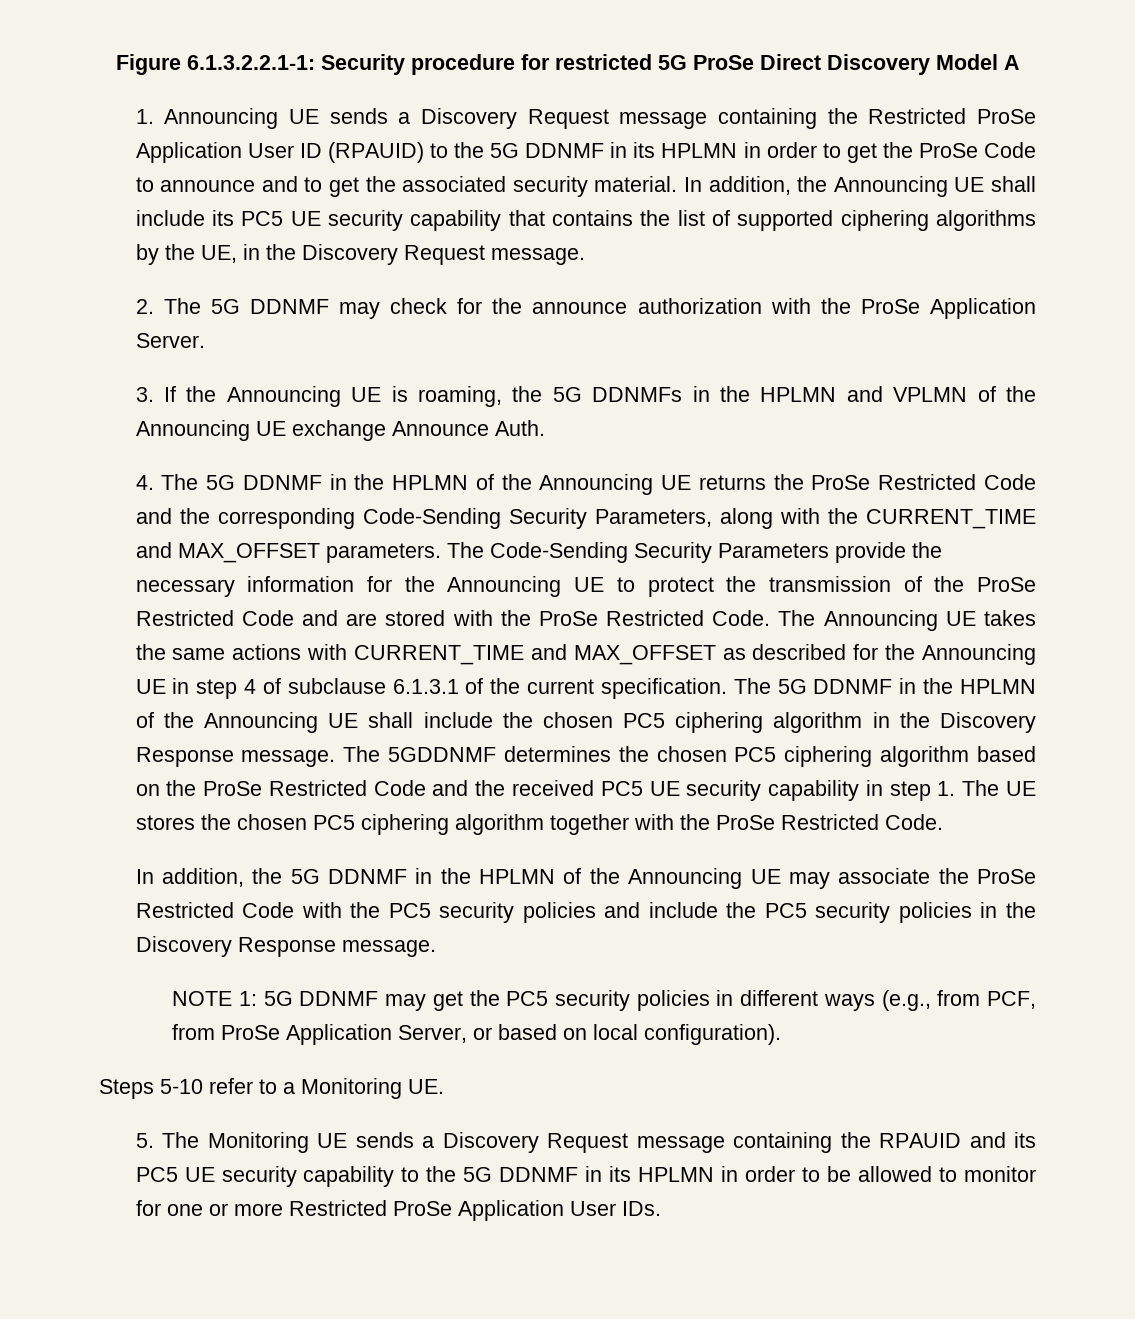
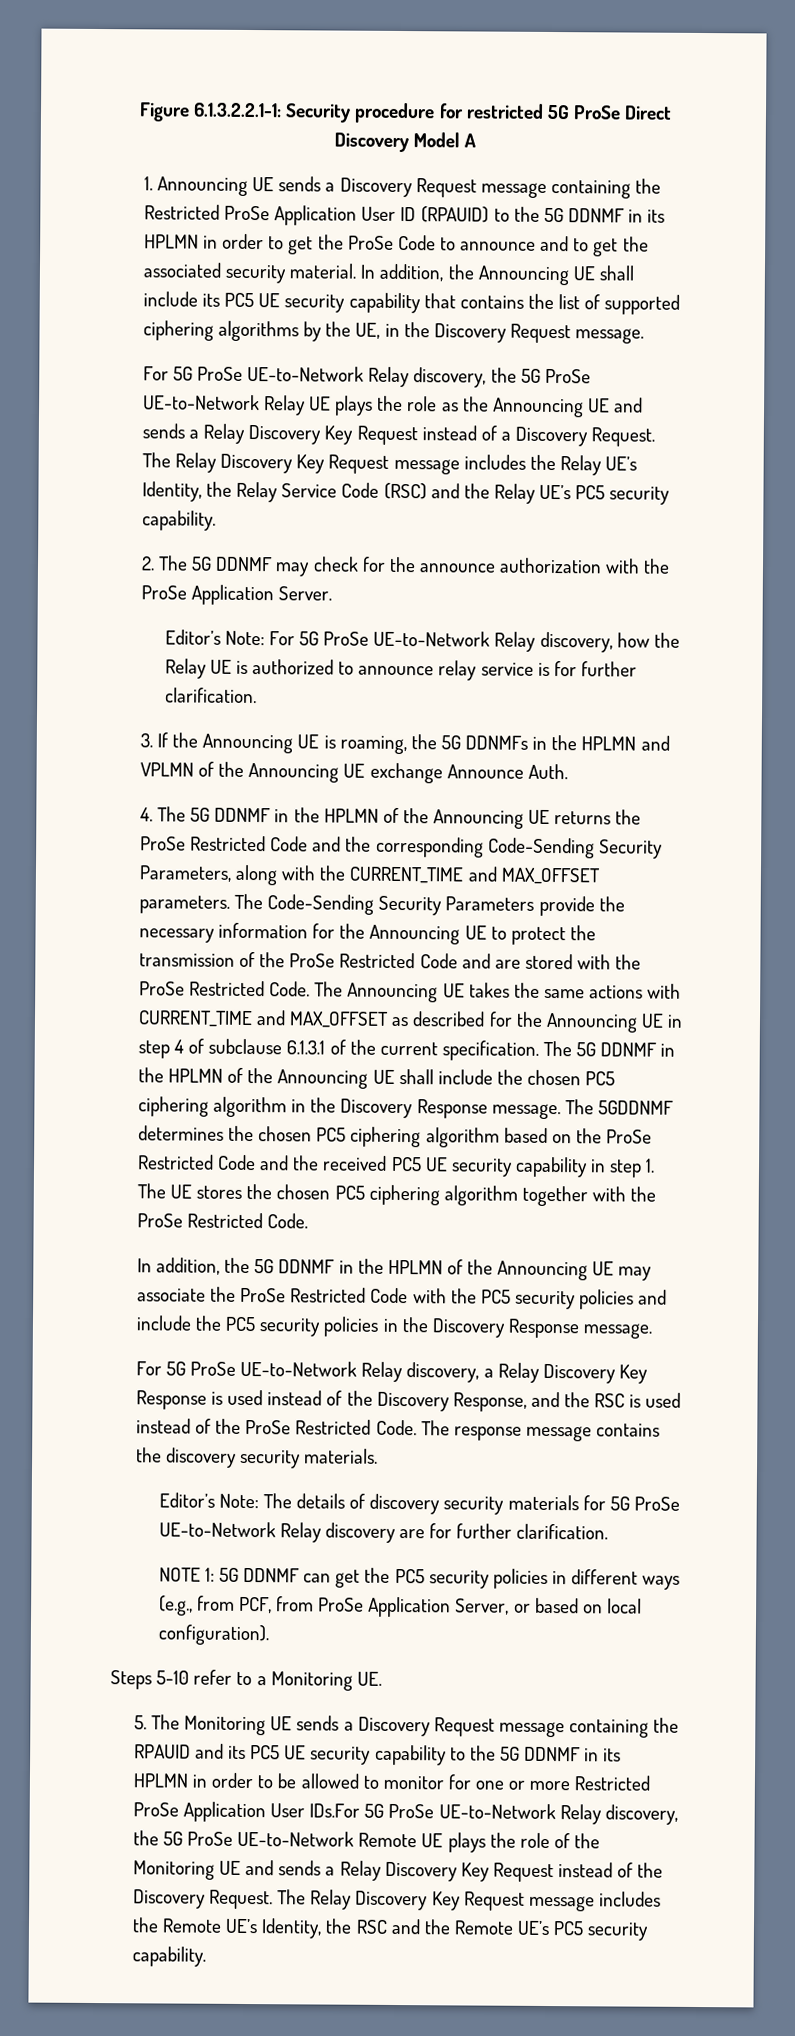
+ For 5G ProSe UE-to-Network Relay discovery, the 5G ProSe UE-to-Network Relay UE plays the role as the Announcing UE and sends a Relay Discovery Key Request instead of a Discovery Request. The Relay Discovery Key Request message includes the Relay UE’s Identity, the Relay Service Code (RSC) and the Relay UE’s PC5 security capability.
+ Editor’s Note: For 5G ProSe UE-to-Network Relay discovery, how the Relay UE is authorized to announce relay service is for further clarification.
+ For 5G ProSe UE-to-Network Relay discovery, a Relay Discovery Key Response is used instead of the Discovery Response, and the RSC is used instead of the ProSe Restricted Code. The response message contains the discovery security materials.
+ Editor’s Note: The details of discovery security materials for 5G ProSe UE-to-Network Relay discovery are for further clarification.
- NOTE 1: 5G DDNMF may get the PC5 security policies in different ways (e.g., from PCF, from ProSe Application Server, or based on local configuration).
+ NOTE 1: 5G DDNMF can get the PC5 security policies in different ways (e.g., from PCF, from ProSe Application Server, or based on local configuration).
- 5. The Monitoring UE sends a Discovery Request message containing the RPAUID and its PC5 UE security capability to the 5G DDNMF in its HPLMN in order to be allowed to monitor for one or more Restricted ProSe Application User IDs.
+ 5. The Monitoring UE sends a Discovery Request message containing the RPAUID and its PC5 UE security capability to the 5G DDNMF in its HPLMN in order to be allowed to monitor for one or more Restricted ProSe Application User IDs.For 5G ProSe UE-to-Network Relay discovery, the 5G ProSe UE-to-Network Remote UE plays the role of the Monitoring UE and sends a Relay Discovery Key Request instead of the Discovery Request. The Relay Discovery Key Request message includes the Remote UE’s Identity, the RSC and the Remote UE’s PC5 security capability.

